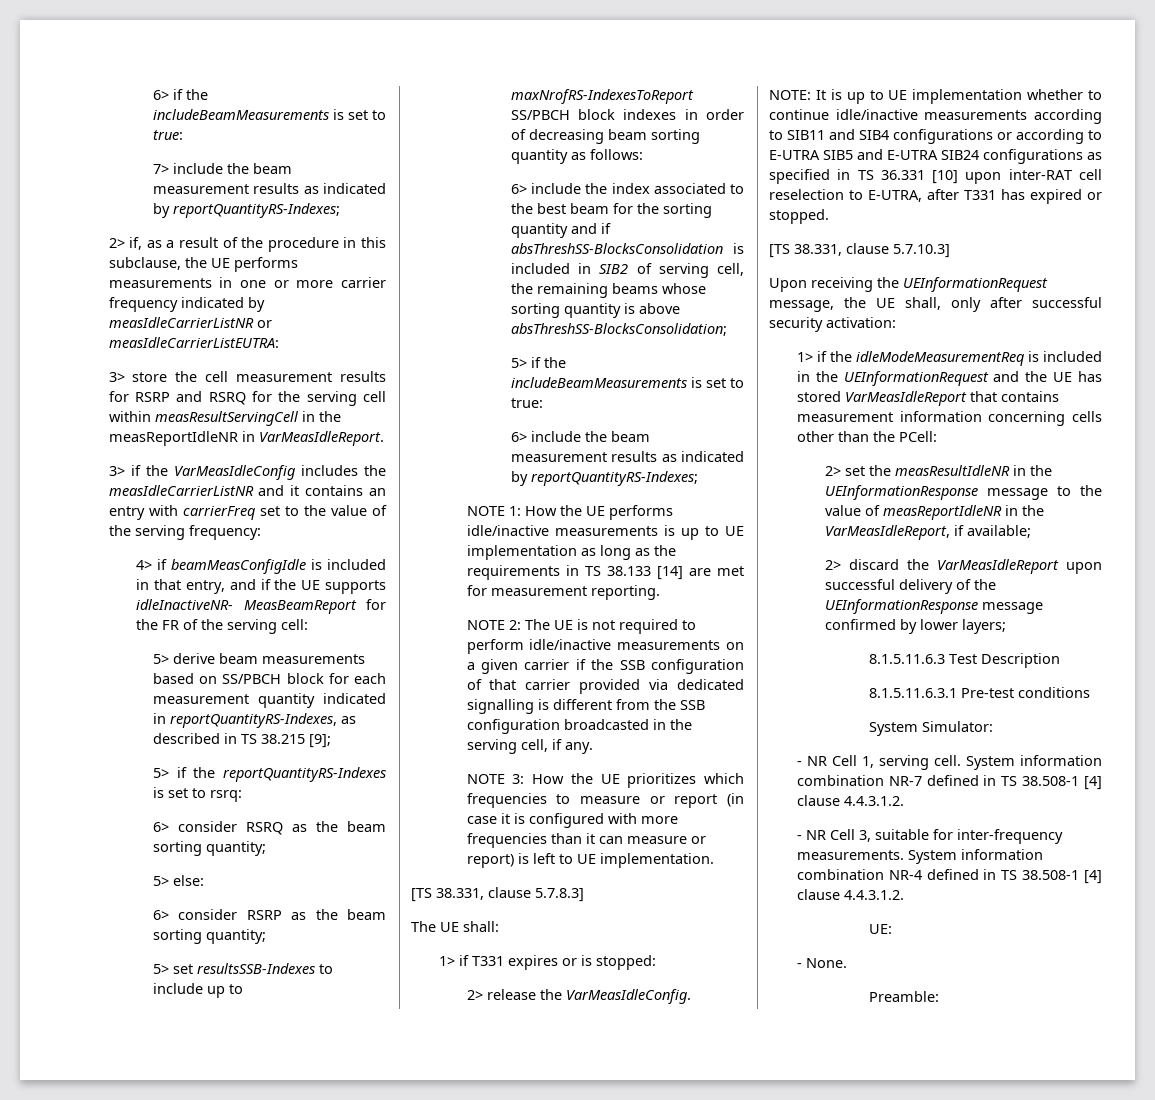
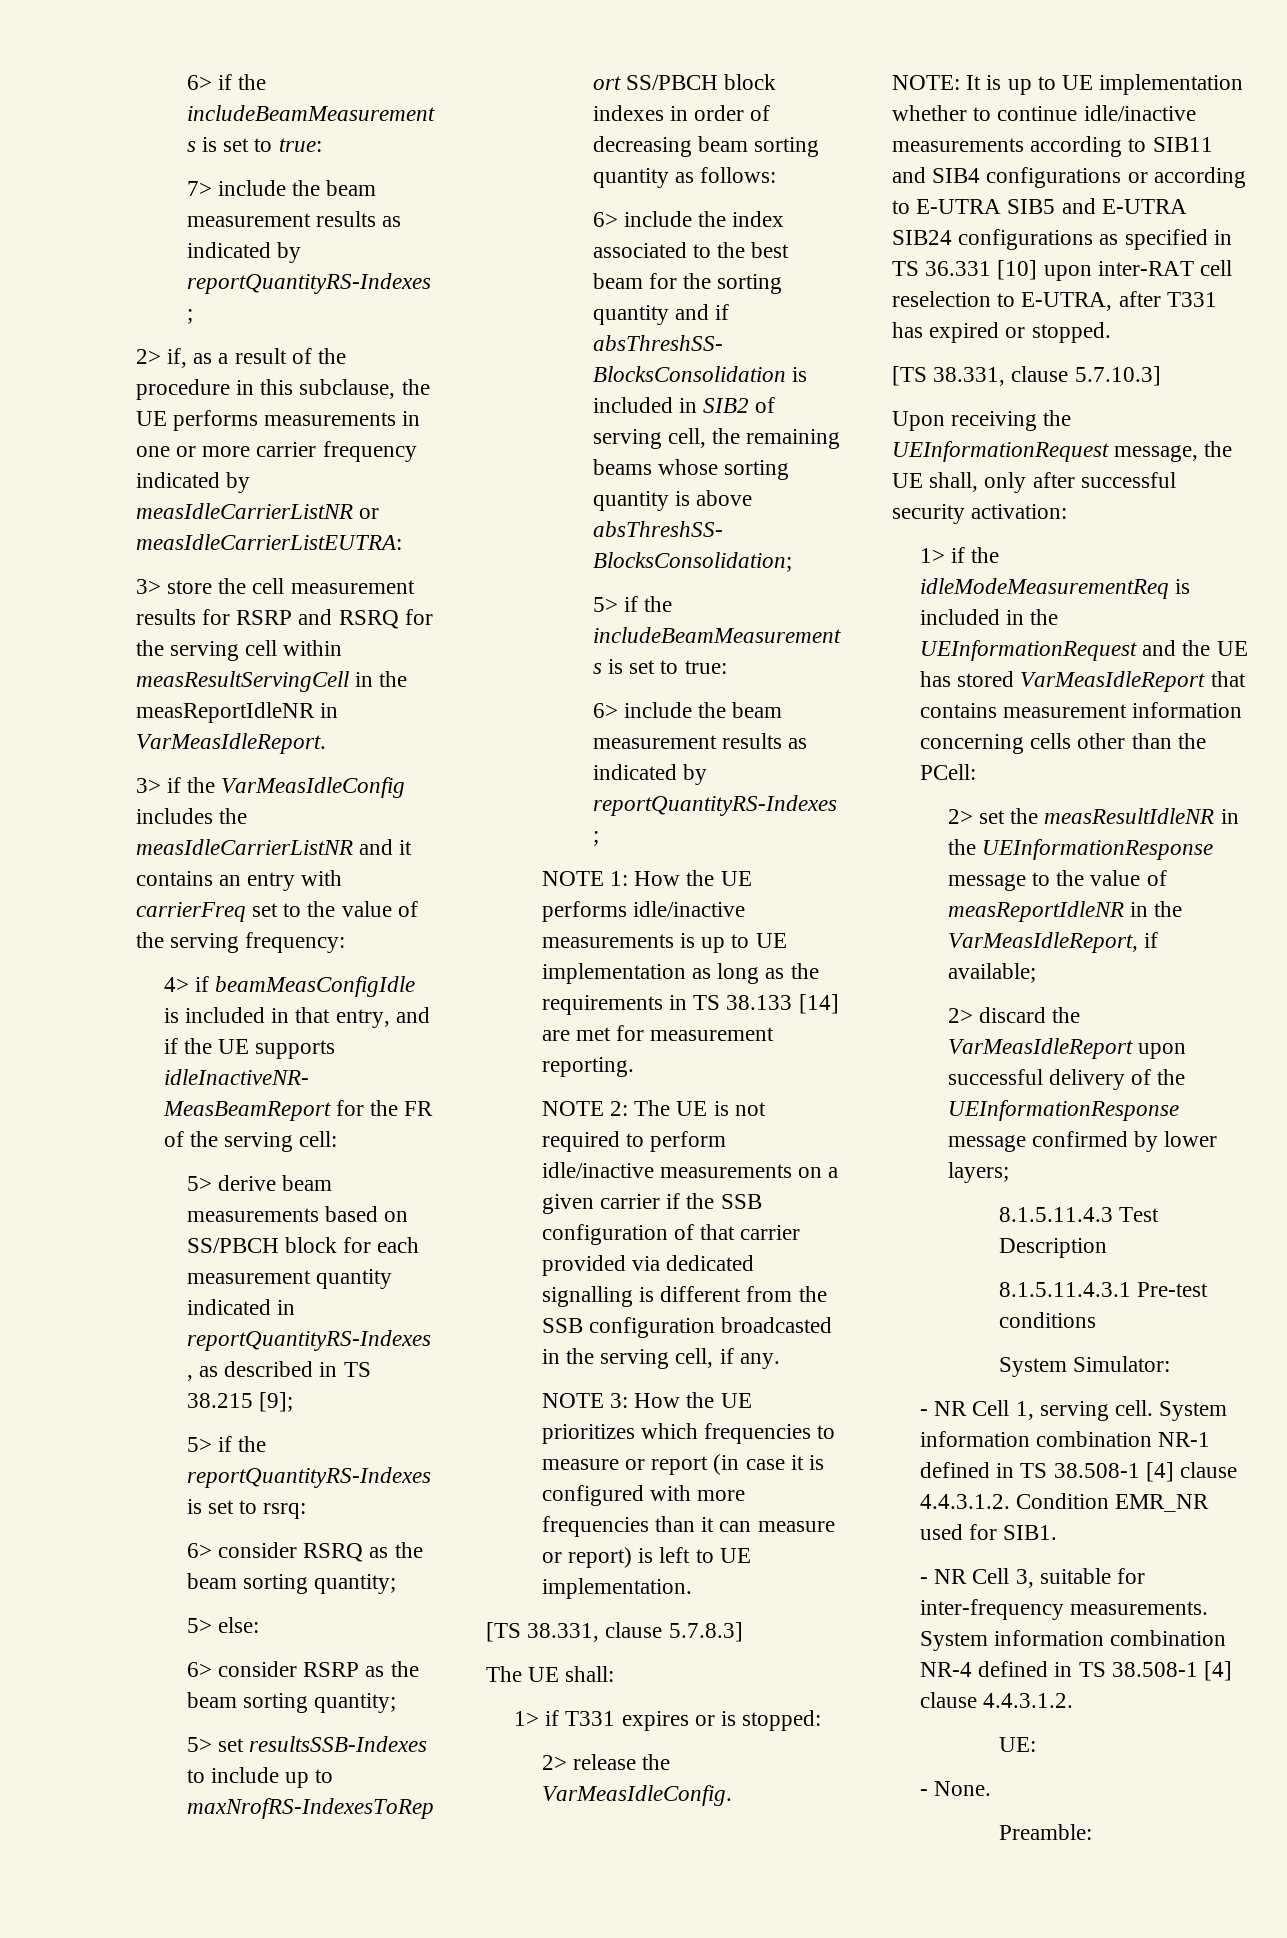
- 8.1.5.11.6.3 Test Description
+ 8.1.5.11.4.3 Test Description
- 8.1.5.11.6.3.1 Pre-test conditions
+ 8.1.5.11.4.3.1 Pre-test conditions
- System information combination NR-7 defined in TS 38.508-1 [4] clause 4.4.3.1.2.
+ System information combination NR-1 defined in TS 38.508-1 [4] clause 4.4.3.1.2. Condition EMR_NR used for SIB1.

